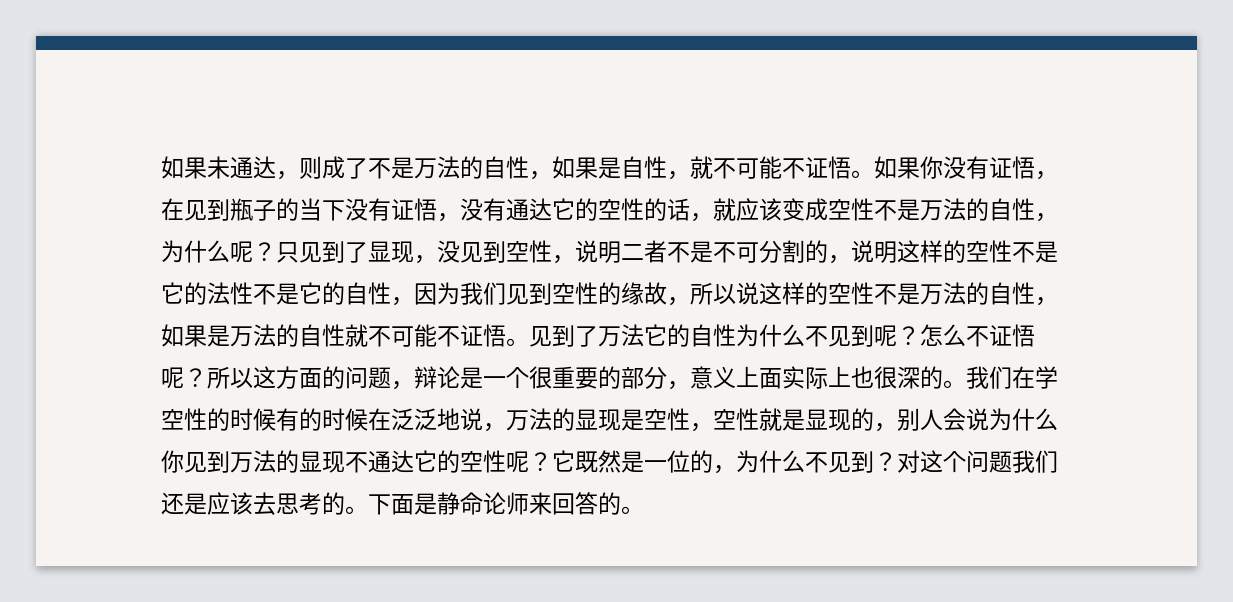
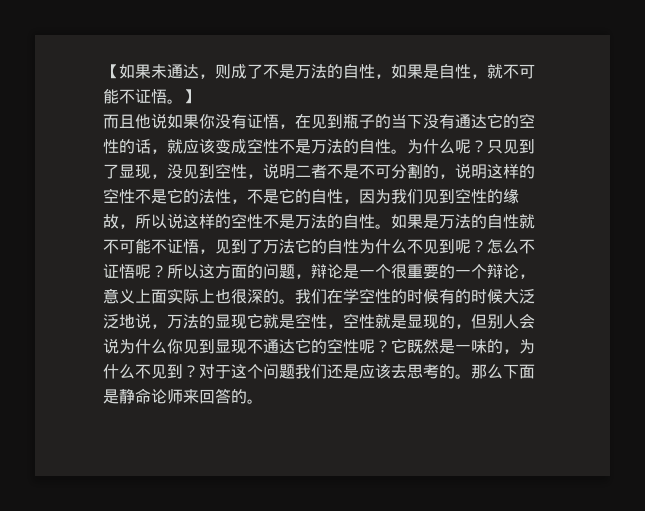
- 如果未通达，则成了不是万法的自性，如果是自性，就不可能不证悟。
+ 【如果未通达，则成了不是万法的自性，如果是自性，就不可能不证悟。
- 如果你没有证悟，在见到瓶子的当下没有证悟，没有通达它的空性的话，就应该变成空性不是万法的自性，为什么呢？
+ 】
+ 而且他说如果你没有证悟，在见到瓶子的当下没有通达它的空性的话，就应该变成空性不是万法的自性。为什么呢？
- 只见到了显现，没见到空性，说明二者不是不可分割的，说明这样的空性不是它的法性不是它的自性，因为我们见到空性的缘故，所以说这样的空性不是万法的自性，如果是万法的自性就不可能不证悟。见到了万法它的自性为什么不见到呢？
+ 只见到了显现，没见到空性，说明二者不是不可分割的，说明这样的空性不是它的法性，不是它的自性，因为我们见到空性的缘故，所以说这样的空性不是万法的自性。如果是万法的自性就不可能不证悟，见到了万法它的自性为什么不见到呢？
- 所以这方面的问题，辩论是一个很重要的部分，意义上面实际上也很深的。
+ 所以这方面的问题，辩论是一个很重要的一个辩论，意义上面实际上也很深的。
- 我们在学空性的时候有的时候在泛泛地说，万法的显现是空性，空性就是显现的，别人会说为什么你见到万法的显现不通达它的空性呢？
+ 我们在学空性的时候有的时候大泛泛地说，万法的显现它就是空性，空性就是显现的，但别人会说为什么你见到显现不通达它的空性呢？
- 它既然是一位的，为什么不见到？
+ 它既然是一味的，为什么不见到？
- 对这个问题我们还是应该去思考的。
+ 对于这个问题我们还是应该去思考的。
- 下面是静命论师来回答的。
+ 那么下面是静命论师来回答的。

